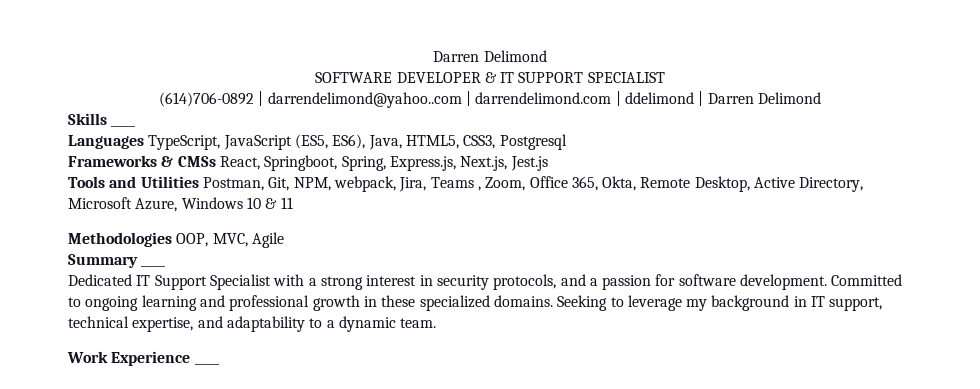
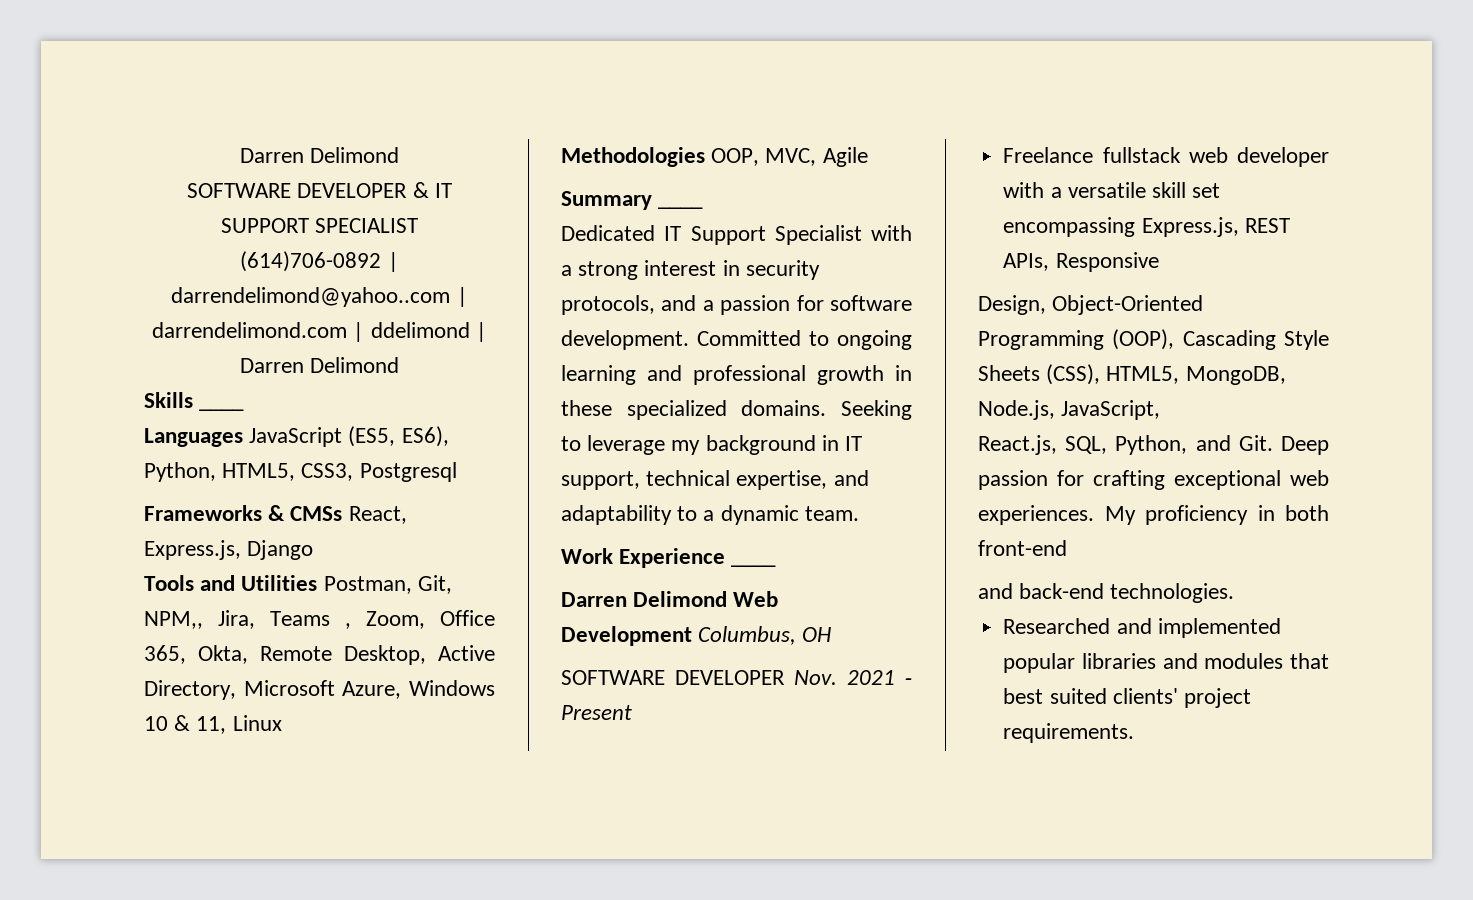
- Languages TypeScript, JavaScript (ES5, ES6), Java, HTML5, CSS3, Postgresql
+ Languages JavaScript (ES5, ES6), Python, HTML5, CSS3, Postgresql
- Frameworks & CMSs React, Springboot, Spring, Express.js, Next.js, Jest.js
+ Frameworks & CMSs React, Express.js, Django
- Tools and Utilities Postman, Git, NPM, webpack, Jira, Teams , Zoom, Office 365, Okta, Remote Desktop, Active Directory, Microsoft Azure, Windows 10 & 11
+ Tools and Utilities Postman, Git, NPM,, Jira, Teams , Zoom, Office 365, Okta, Remote Desktop, Active Directory, Microsoft Azure, Windows 10 & 11, Linux
+ Darren Delimond Web Development Columbus, OH
+ SOFTWARE DEVELOPER Nov. 2021 ‑ Present
+ Freelance fullstack web developer with a versatile skill set encompassing Express.js, REST APIs, Responsive
+ Design, Object-Oriented Programming (OOP), Cascading Style Sheets (CSS), HTML5, MongoDB, Node.js, JavaScript,
+ React.js, SQL, Python, and Git. Deep passion for crafting exceptional web experiences. My proficiency in both front-end
+ and back-end technologies.
+ Researched and implemented popular libraries and modules that best suited clients' project requirements.

